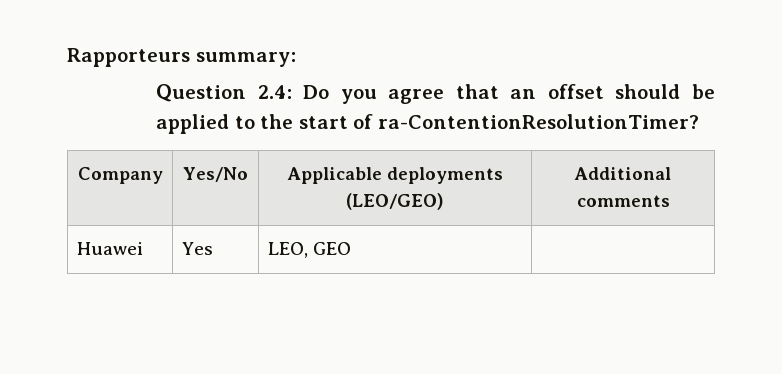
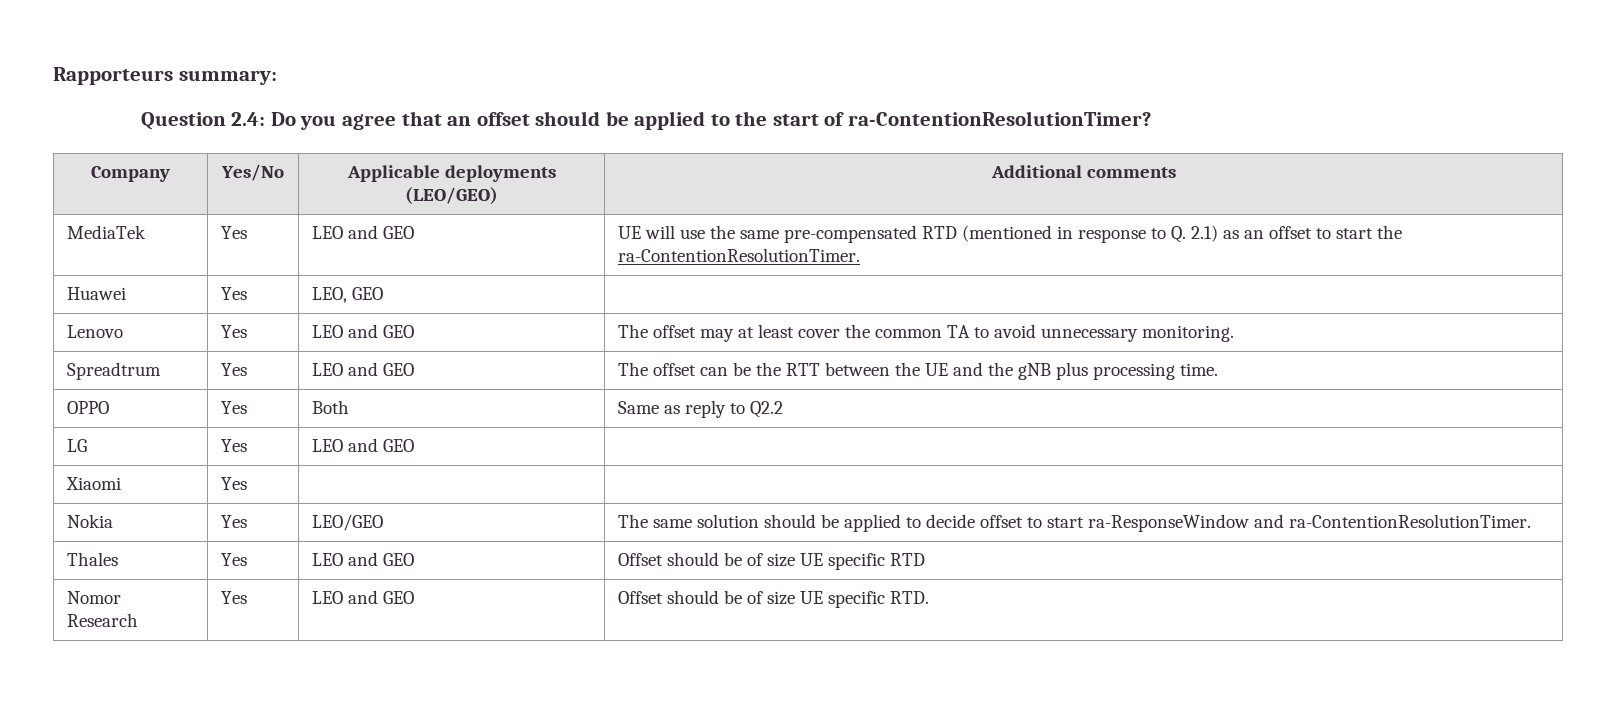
+ MediaTek | Yes | LEO and GEO | UE will use the same pre-compensated RTD (mentioned in response to Q. 2.1) as an offset to start the ra-ContentionResolutionTimer.
  Huawei | Yes | LEO, GEO |
+ Lenovo | Yes | LEO and GEO | The offset may at least cover the common TA to avoid unnecessary monitoring.
+ Spreadtrum | Yes | LEO and GEO | The offset can be the RTT between the UE and the gNB plus processing time.
+ OPPO | Yes | Both | Same as reply to Q2.2
+ LG | Yes | LEO and GEO |
+ Xiaomi | Yes | |
+ Nokia | Yes | LEO/GEO | The same solution should be applied to decide offset to start ra-ResponseWindow and ra-ContentionResolutionTimer.
+ Thales | Yes | LEO and GEO | Offset should be of size UE specific RTD
+ Nomor Research | Yes | LEO and GEO | Offset should be of size UE specific RTD.

